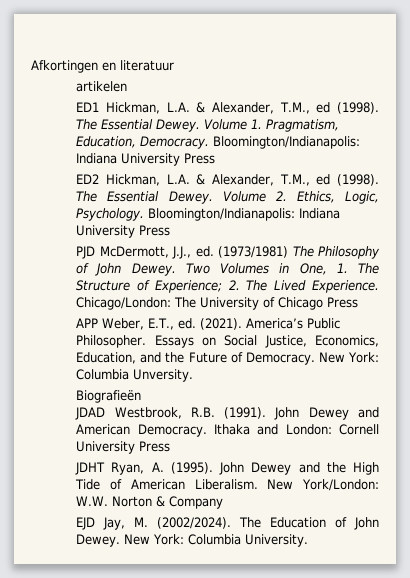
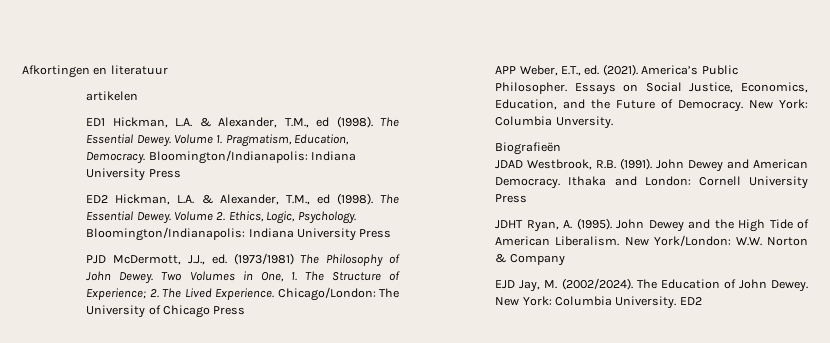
- New York: Columbia University.
+ New York: Columbia University. ED2

